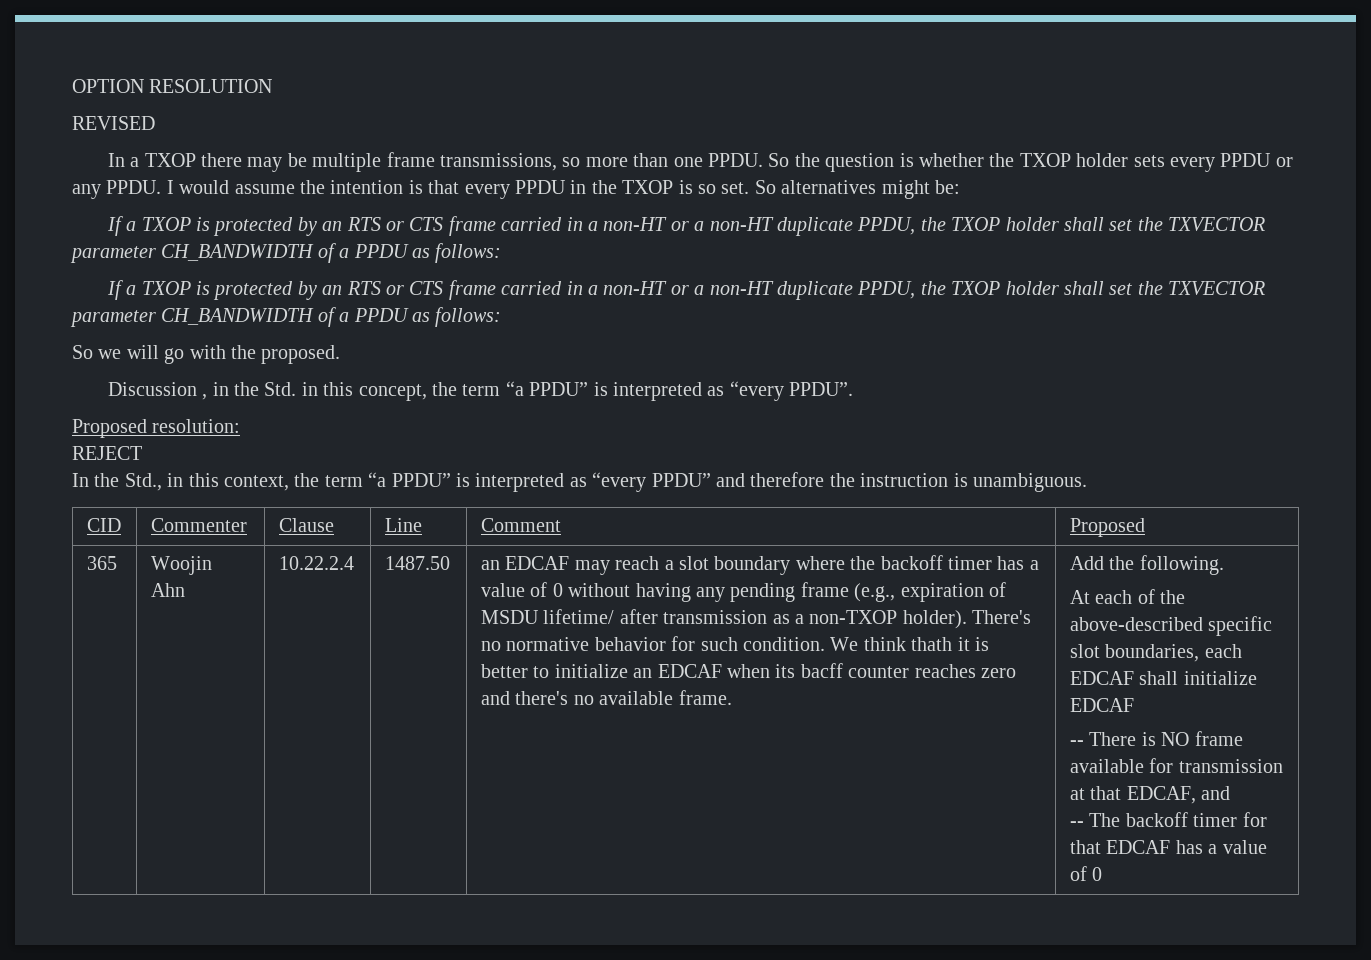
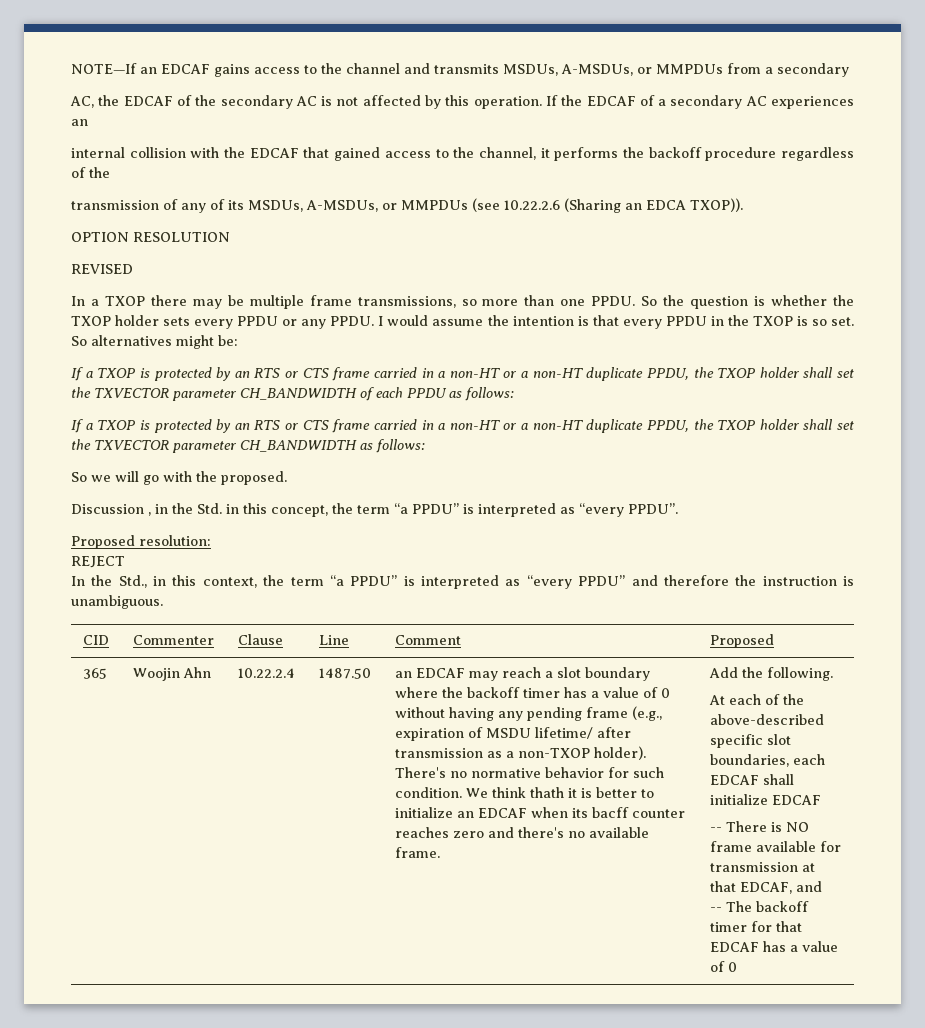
+ NOTE—If an EDCAF gains access to the channel and transmits MSDUs, A-MSDUs, or MMPDUs from a secondary
+ AC, the EDCAF of the secondary AC is not affected by this operation. If the EDCAF of a secondary AC experiences an
+ internal collision with the EDCAF that gained access to the channel, it performs the backoff procedure regardless of the
+ transmission of any of its MSDUs, A-MSDUs, or MMPDUs (see 10.22.2.6 (Sharing an EDCA TXOP)).
  So alternatives might be:
- If a TXOP is protected by an RTS or CTS frame carried in a non-HT or a non-HT duplicate PPDU, the TXOP holder shall set the TXVECTOR parameter CH_BANDWIDTH of a PPDU as follows:
- If a TXOP is protected by an RTS or CTS frame carried in a non-HT or a non-HT duplicate PPDU, the TXOP holder shall set the TXVECTOR parameter CH_BANDWIDTH of a PPDU as follows:
+ If a TXOP is protected by an RTS or CTS frame carried in a non-HT or a non-HT duplicate PPDU, the TXOP holder shall set the TXVECTOR parameter CH_BANDWIDTH of each PPDU as follows:
+ If a TXOP is protected by an RTS or CTS frame carried in a non-HT or a non-HT duplicate PPDU, the TXOP holder shall set the TXVECTOR parameter CH_BANDWIDTH as follows:

